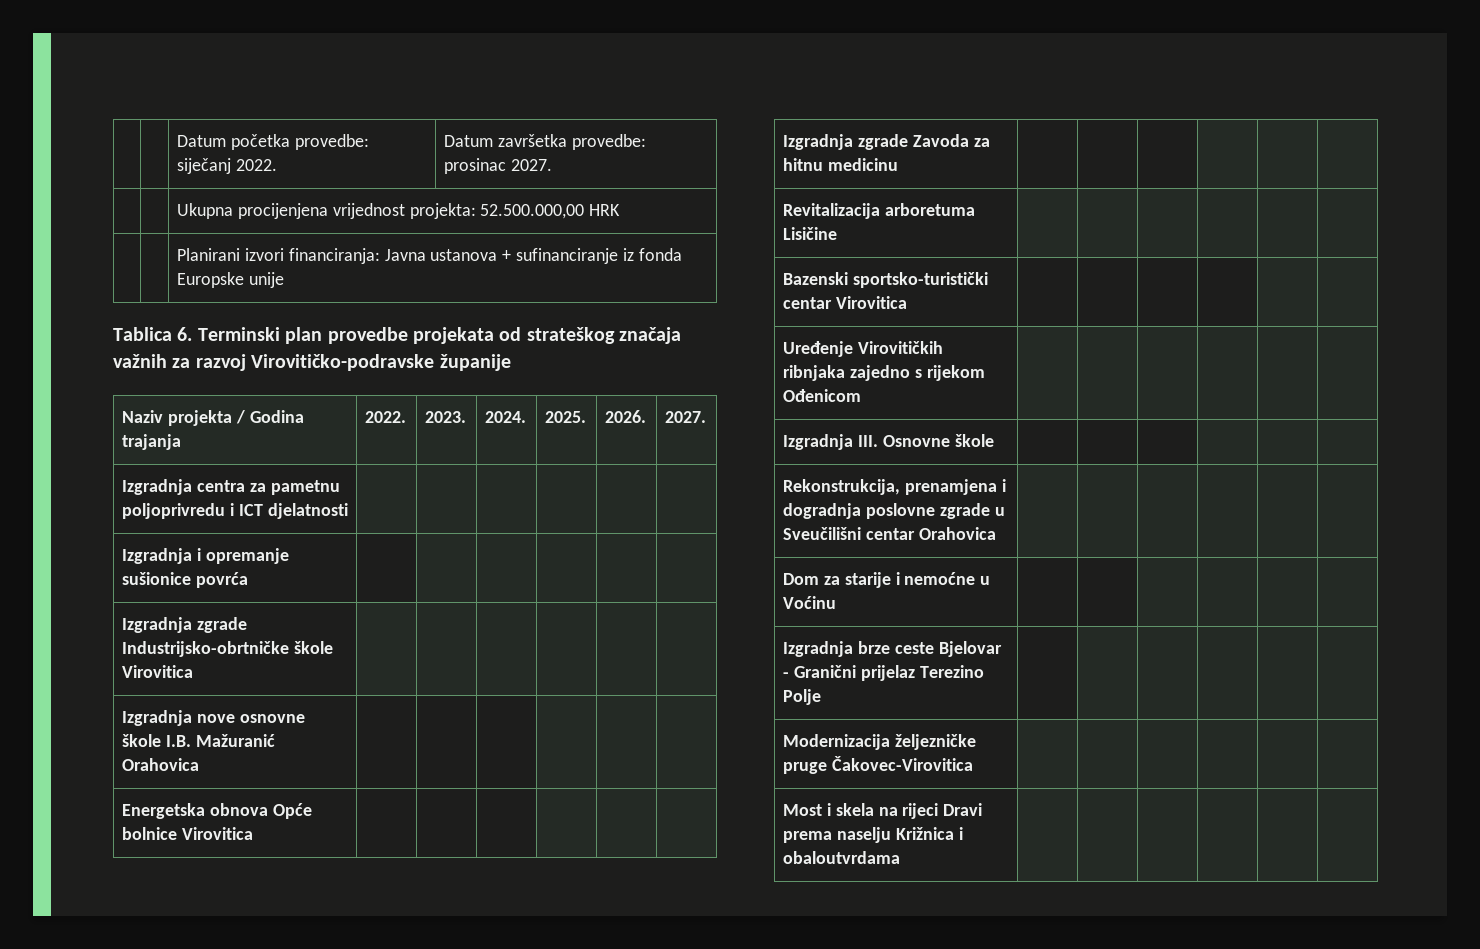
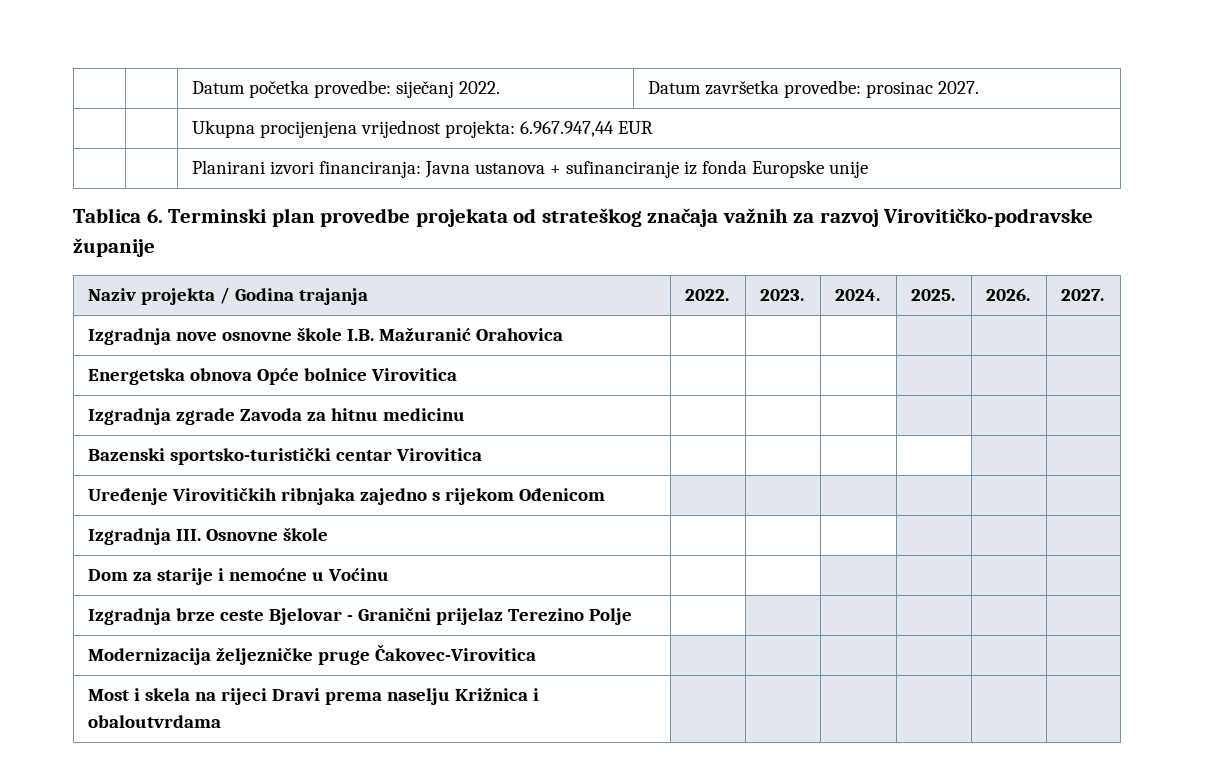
- | | Ukupna procijenjena vrijednost projekta: 52.500.000,00 HRK
+ | | Ukupna procijenjena vrijednost projekta: 6.967.947,44 EUR
- Izgradnja centra za pametnu poljoprivredu i ICT djelatnosti | | | | | |
- Izgradnja i opremanje sušionice povrća | | | | | |
- Izgradnja zgrade Industrijsko-obrtničke škole Virovitica | | | | | |
- Revitalizacija arboretuma Lisičine | | | | | |
- Rekonstrukcija, prenamjena i dogradnja poslovne zgrade u Sveučilišni centar Orahovica | | | | | |

